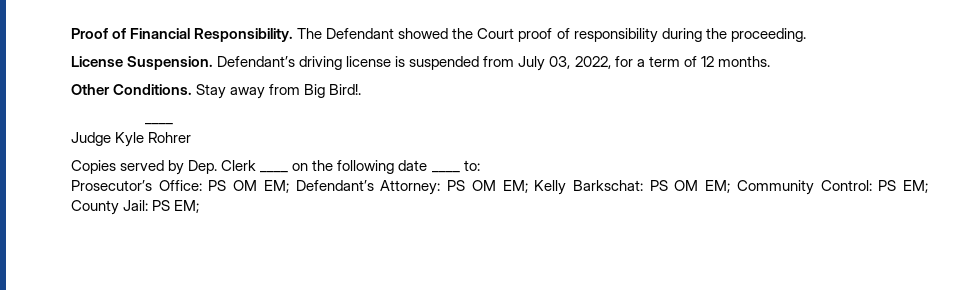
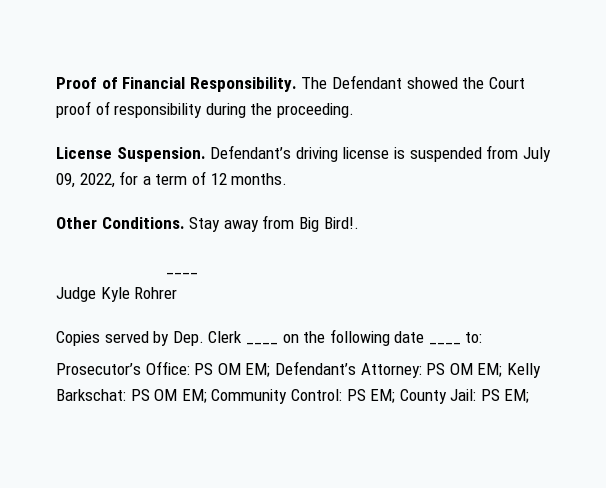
- Defendant’s driving license is suspended from July 03, 2022, for a term of 12 months.
+ Defendant’s driving license is suspended from July 09, 2022, for a term of 12 months.

